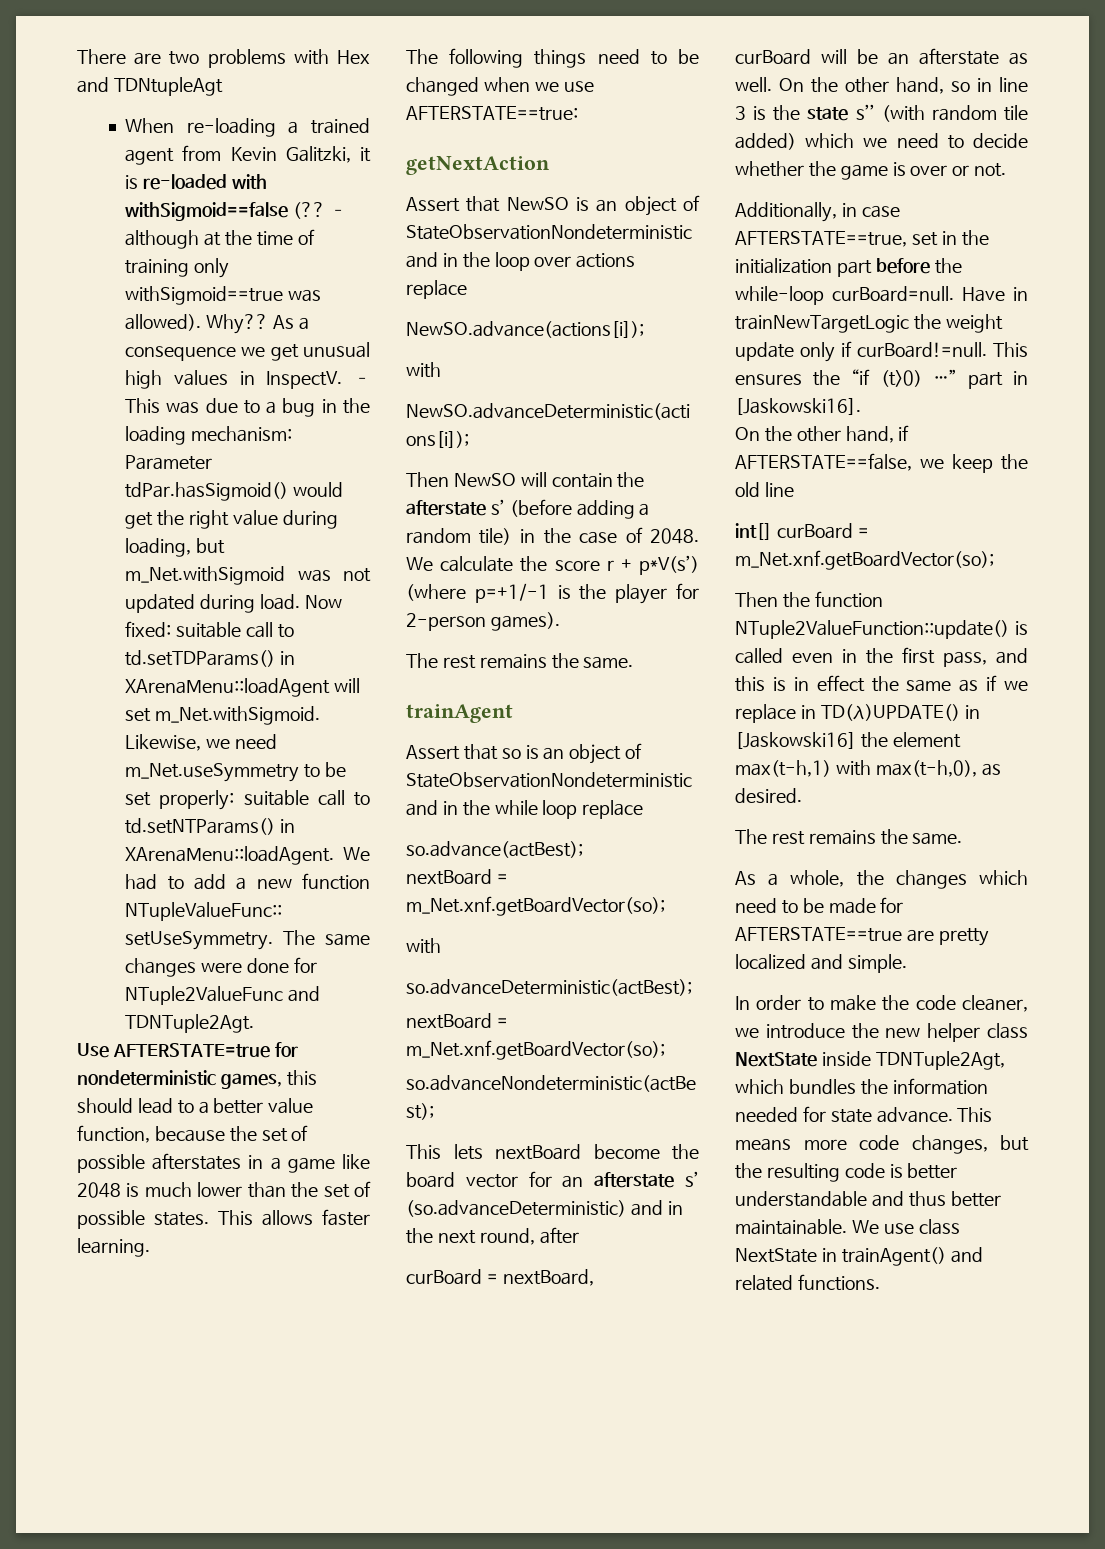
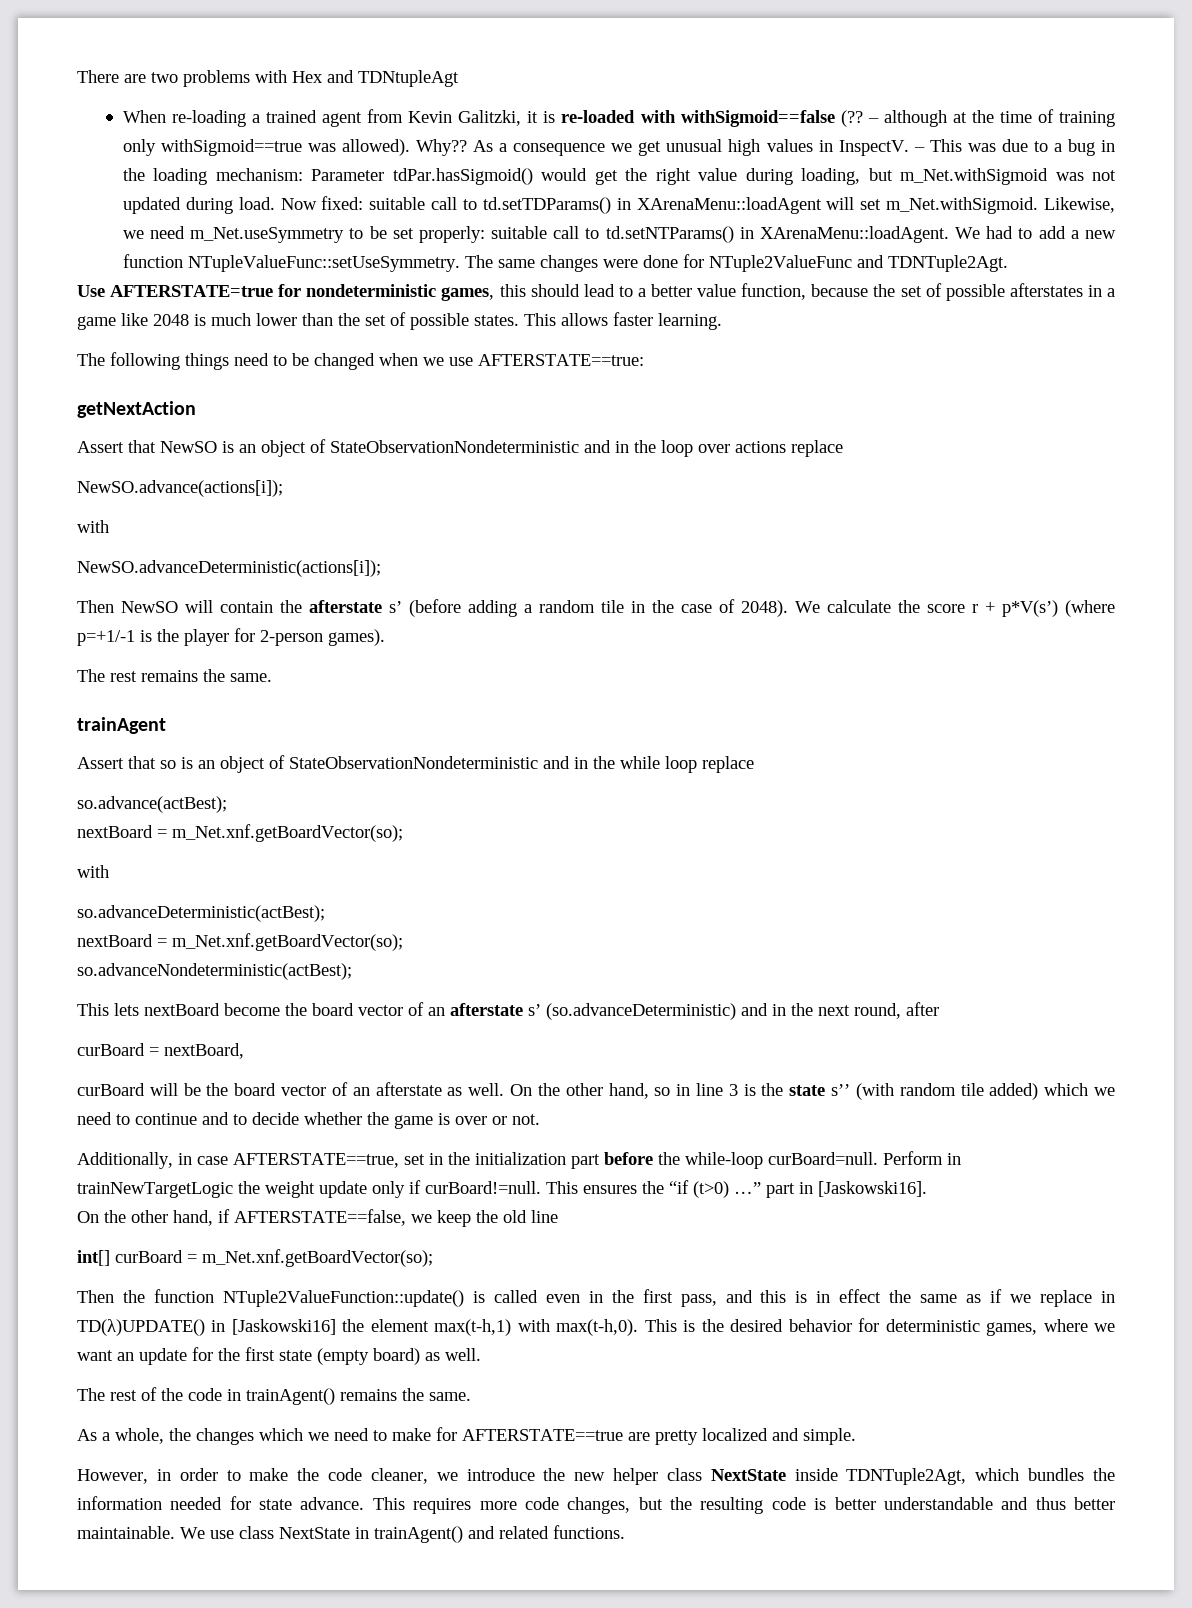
- Then NewSO will contain the afterstate s’ (before adding a random tile) in the case of 2048.
+ Then NewSO will contain the afterstate s’ (before adding a random tile in the case of 2048).
- This lets nextBoard become the board vector for an afterstate s’ (so.advanceDeterministic) and in the next round, after
+ This lets nextBoard become the board vector of an afterstate s’ (so.advanceDeterministic) and in the next round, after
- curBoard will be an afterstate as well.
+ curBoard will be the board vector of an afterstate as well.
- On the other hand, so in line 3 is the state s’’ (with random tile added) which we need to decide whether the game is over or not.
+ On the other hand, so in line 3 is the state s’’ (with random tile added) which we need to continue and to decide whether the game is over or not.
- Have in trainNewTargetLogic the weight update only if curBoard!=null.
+ Perform in trainNewTargetLogic the weight update only if curBoard!=null.
- Then the function NTuple2ValueFunction::update() is called even in the first pass, and this is in effect the same as if we replace in TD(λ)UPDATE() in [Jaskowski16] the element max(t-h,1) with max(t-h,0), as desired.
- The rest remains the same.
+ Then the function NTuple2ValueFunction::update() is called even in the first pass, and this is in effect the same as if we replace in TD(λ)UPDATE() in [Jaskowski16] the element max(t-h,1) with max(t-h,0). This is the desired behavior for deterministic games, where we want an update for the first state (empty board) as well.
+ The rest of the code in trainAgent() remains the same.
- As a whole, the changes which need to be made for AFTERSTATE==true are pretty localized and simple.
+ As a whole, the changes which we need to make for AFTERSTATE==true are pretty localized and simple.
- In order to make the code cleaner, we introduce the new helper class NextState inside TDNTuple2Agt, which bundles the information needed for state advance.
+ However, in order to make the code cleaner, we introduce the new helper class NextState inside TDNTuple2Agt, which bundles the information needed for state advance.
- This means more code changes, but the resulting code is better understandable and thus better maintainable.
+ This requires more code changes, but the resulting code is better understandable and thus better maintainable.

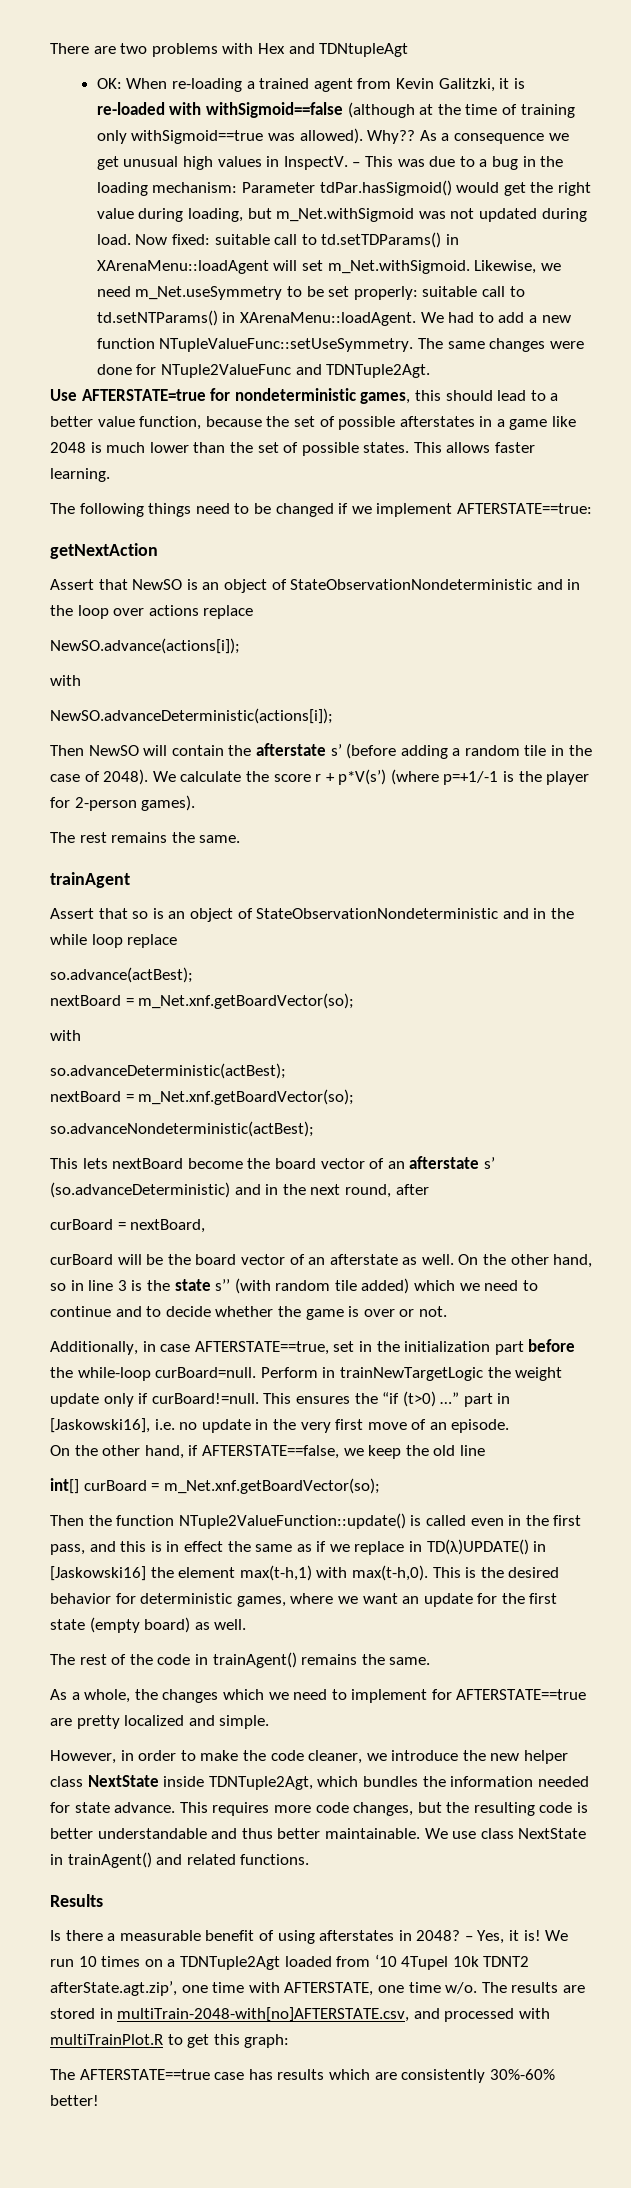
- When re-loading a trained agent from Kevin Galitzki, it is re-loaded with withSigmoid==false (?? – although at the time of training only withSigmoid==true was allowed).
+ OK: When re-loading a trained agent from Kevin Galitzki, it is re-loaded with withSigmoid==false (although at the time of training only withSigmoid==true was allowed).
- The following things need to be changed when we use AFTERSTATE==true:
+ The following things need to be changed if we implement AFTERSTATE==true:
- This ensures the “if (t>0) …” part in [Jaskowski16].
+ This ensures the “if (t>0) …” part in [Jaskowski16], i.e. no update in the very first move of an episode.
- As a whole, the changes which we need to make for AFTERSTATE==true are pretty localized and simple.
+ As a whole, the changes which we need to implement for AFTERSTATE==true are pretty localized and simple.
+ Results
+ Is there a measurable benefit of using afterstates in 2048? – Yes, it is! We run 10 times on a TDNTuple2Agt loaded from ‘10 4Tupel 10k TDNT2 afterState.agt.zip’, one time with AFTERSTATE, one time w/o. The results are stored in multiTrain-2048-with[no]AFTERSTATE.csv, and processed with multiTrainPlot.R to get this graph:
+ The AFTERSTATE==true case has results which are consistently 30%-60% better!

